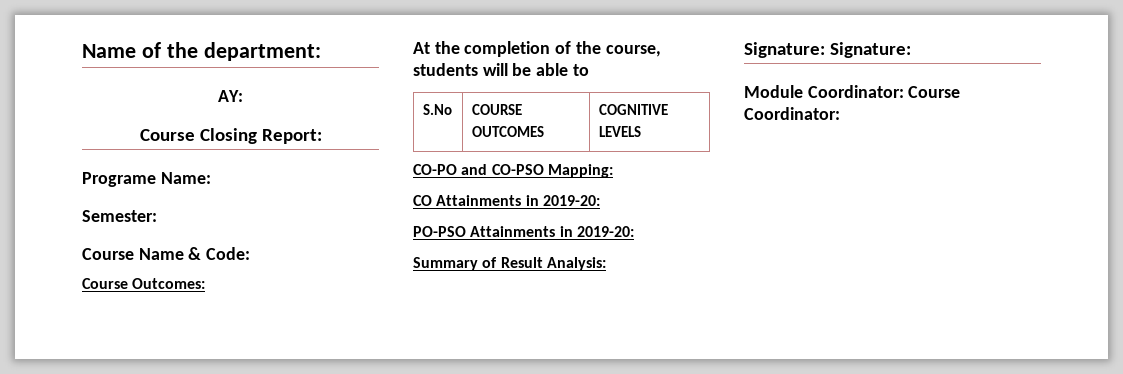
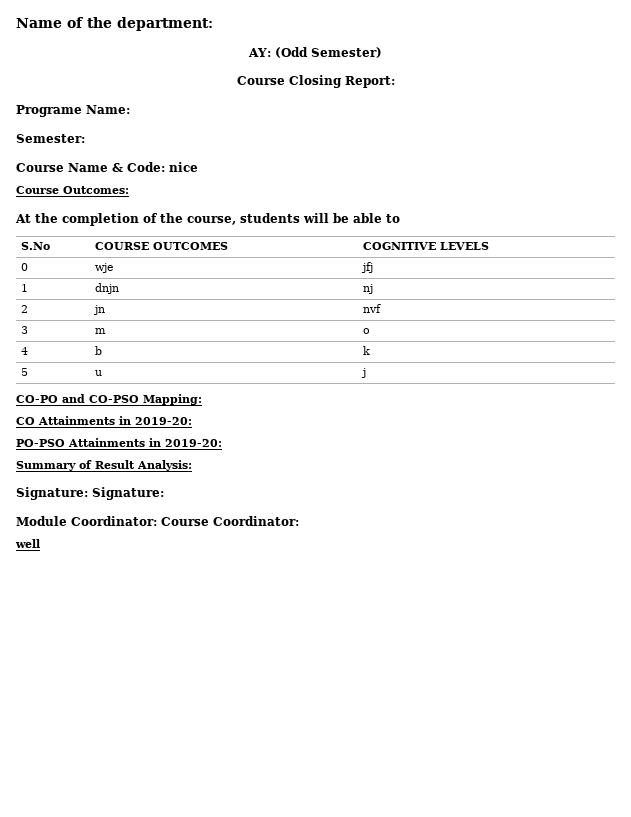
- AY:
+ AY: (Odd Semester)
- Course Name & Code:
+ Course Name & Code: nice
+ 0 | wje | jfj
+ 1 | dnjn | nj
+ 2 | jn | nvf
+ 3 | m | o
+ 4 | b | k
+ 5 | u | j
+ well

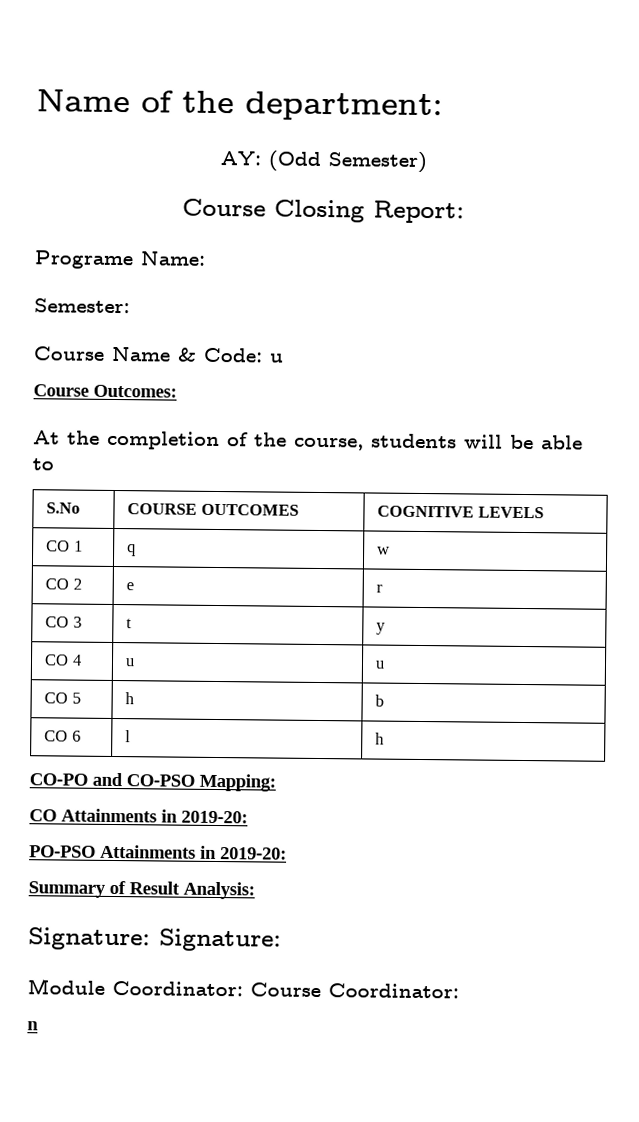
- Course Name & Code: nice
+ Course Name & Code: u
- 0 | wje | jfj
- 1 | dnjn | nj
- 2 | jn | nvf
- 3 | m | o
- 4 | b | k
- 5 | u | j
+ CO 1 | q | w
+ CO 2 | e | r
+ CO 3 | t | y
+ CO 4 | u | u
+ CO 5 | h | b
+ CO 6 | l | h
- well
+ n

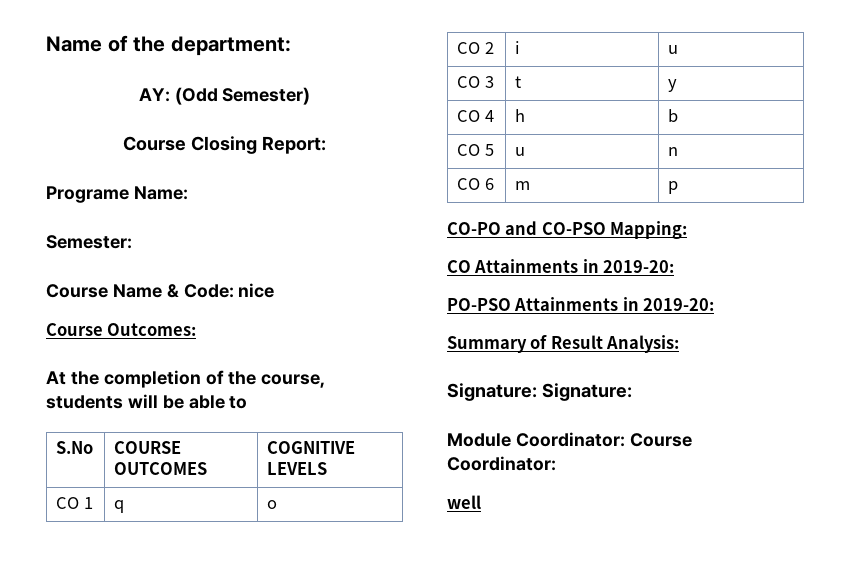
- Course Name & Code: u
+ Course Name & Code: nice
- CO 1 | q | w
+ CO 1 | q | o
- CO 2 | e | r
+ CO 2 | i | u
- CO 4 | u | u
- CO 5 | h | b
+ CO 4 | h | b
+ CO 5 | u | n
- CO 6 | l | h
+ CO 6 | m | p
- n
+ well

